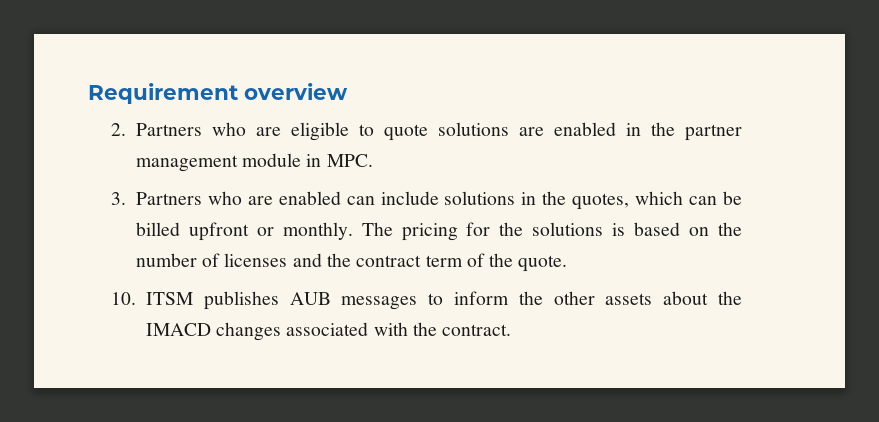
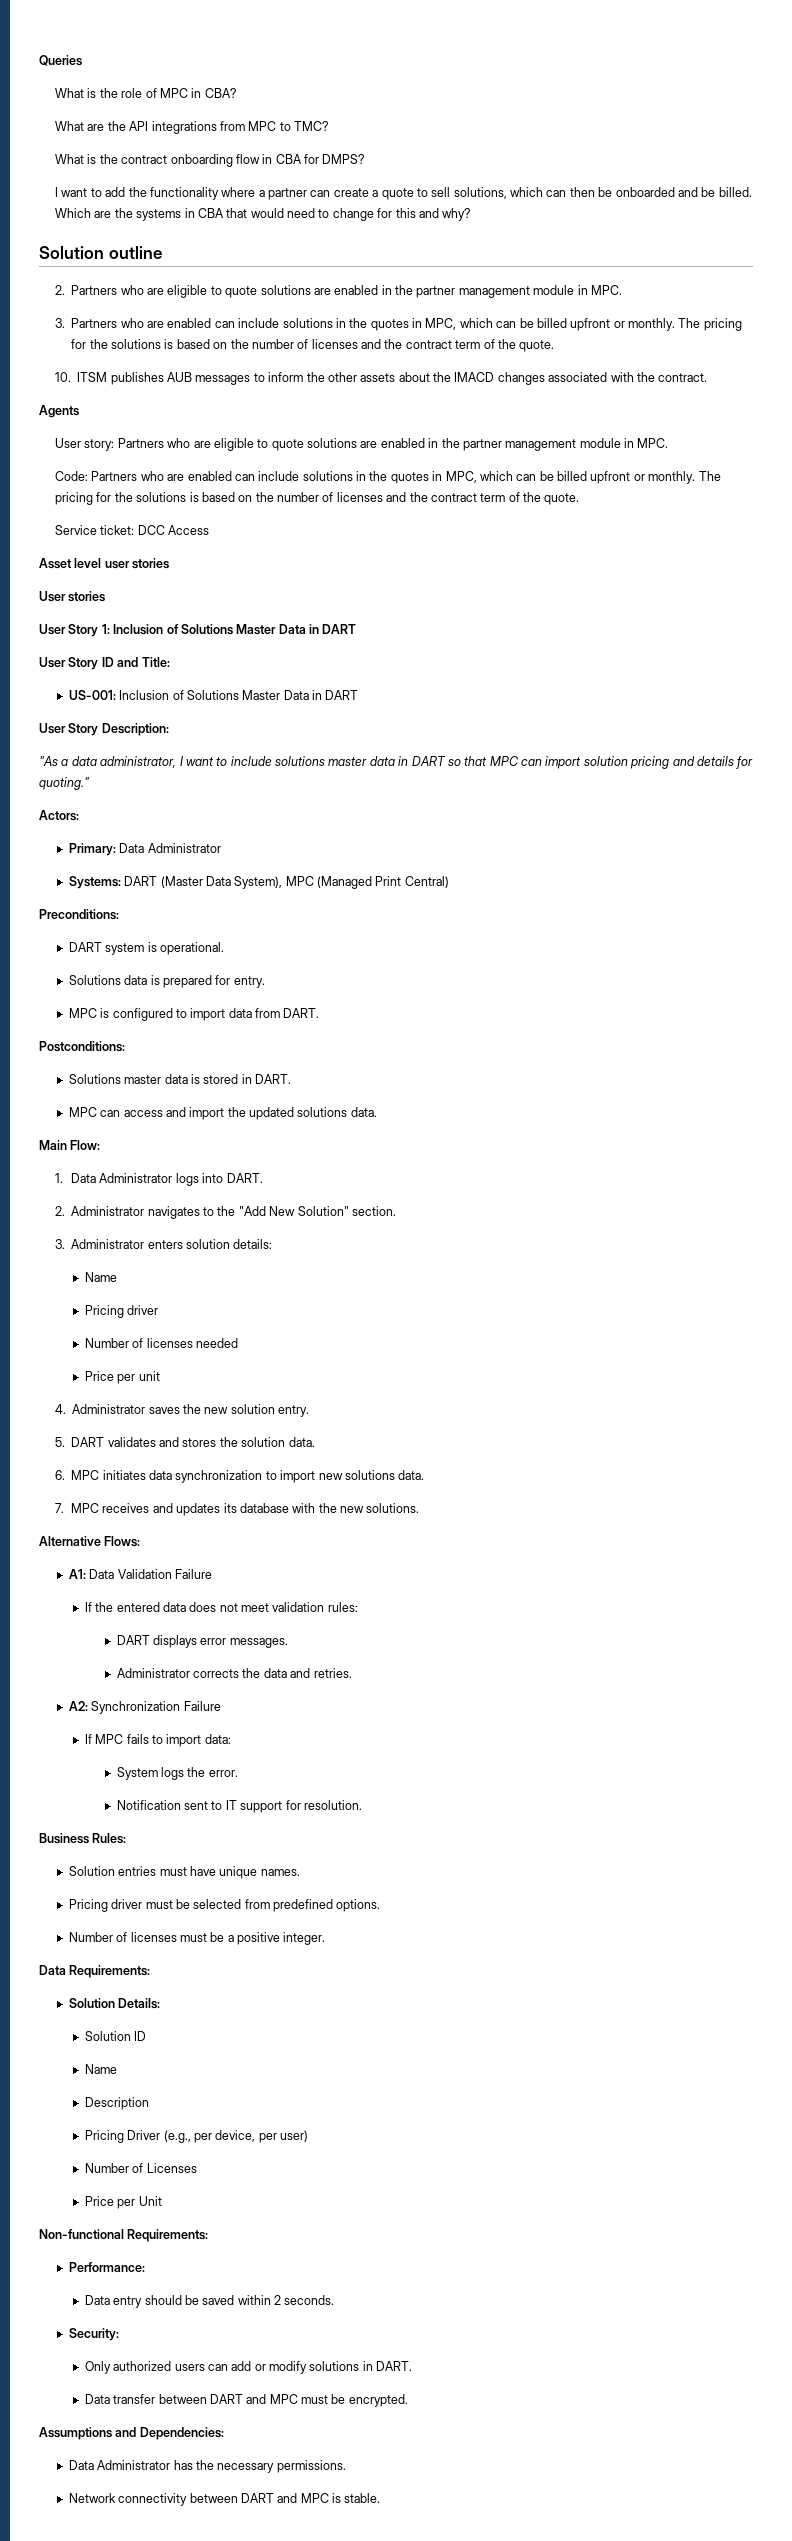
- Requirement overview
+ Queries
+ What is the role of MPC in CBA?
+ What are the API integrations from MPC to TMC?
+ What is the contract onboarding flow in CBA for DMPS?
+ I want to add the functionality where a partner can create a quote to sell solutions, which can then be onboarded and be billed. Which are the systems in CBA that would need to change for this and why?
+ Solution outline
- 3. Partners who are enabled can include solutions in the quotes, which can be billed upfront or monthly.
+ 3. Partners who are enabled can include solutions in the quotes in MPC, which can be billed upfront or monthly.
+ Agents
+ User story: Partners who are eligible to quote solutions are enabled in the partner management module in MPC.
+ Code: Partners who are enabled can include solutions in the quotes in MPC, which can be billed upfront or monthly. The pricing for the solutions is based on the number of licenses and the contract term of the quote.
+ Service ticket: DCC Access
+ Asset level user stories
+ User stories
+ User Story 1: Inclusion of Solutions Master Data in DART
+ User Story ID and Title:
+ US-001: Inclusion of Solutions Master Data in DART
+ User Story Description:
+ "As a data administrator, I want to include solutions master data in DART so that MPC can import solution pricing and details for quoting."
+ Actors:
+ Primary: Data Administrator
+ Systems: DART (Master Data System), MPC (Managed Print Central)
+ Preconditions:
+ DART system is operational.
+ Solutions data is prepared for entry.
+ MPC is configured to import data from DART.
+ Postconditions:
+ Solutions master data is stored in DART.
+ MPC can access and import the updated solutions data.
+ Main Flow:
+ 1. Data Administrator logs into DART.
+ 2. Administrator navigates to the "Add New Solution" section.
+ 3. Administrator enters solution details:
+ Name
+ Pricing driver
+ Number of licenses needed
+ Price per unit
+ 4. Administrator saves the new solution entry.
+ 5. DART validates and stores the solution data.
+ 6. MPC initiates data synchronization to import new solutions data.
+ 7. MPC receives and updates its database with the new solutions.
+ Alternative Flows:
+ A1: Data Validation Failure
+ If the entered data does not meet validation rules:
+ DART displays error messages.
+ Administrator corrects the data and retries.
+ A2: Synchronization Failure
+ If MPC fails to import data:
+ System logs the error.
+ Notification sent to IT support for resolution.
+ Business Rules:
+ Solution entries must have unique names.
+ Pricing driver must be selected from predefined options.
+ Number of licenses must be a positive integer.
+ Data Requirements:
+ Solution Details:
+ Solution ID
+ Name
+ Description
+ Pricing Driver (e.g., per device, per user)
+ Number of Licenses
+ Price per Unit
+ Non-functional Requirements:
+ Performance:
+ Data entry should be saved within 2 seconds.
+ Security:
+ Only authorized users can add or modify solutions in DART.
+ Data transfer between DART and MPC must be encrypted.
+ Assumptions and Dependencies:
+ Data Administrator has the necessary permissions.
+ Network connectivity between DART and MPC is stable.

